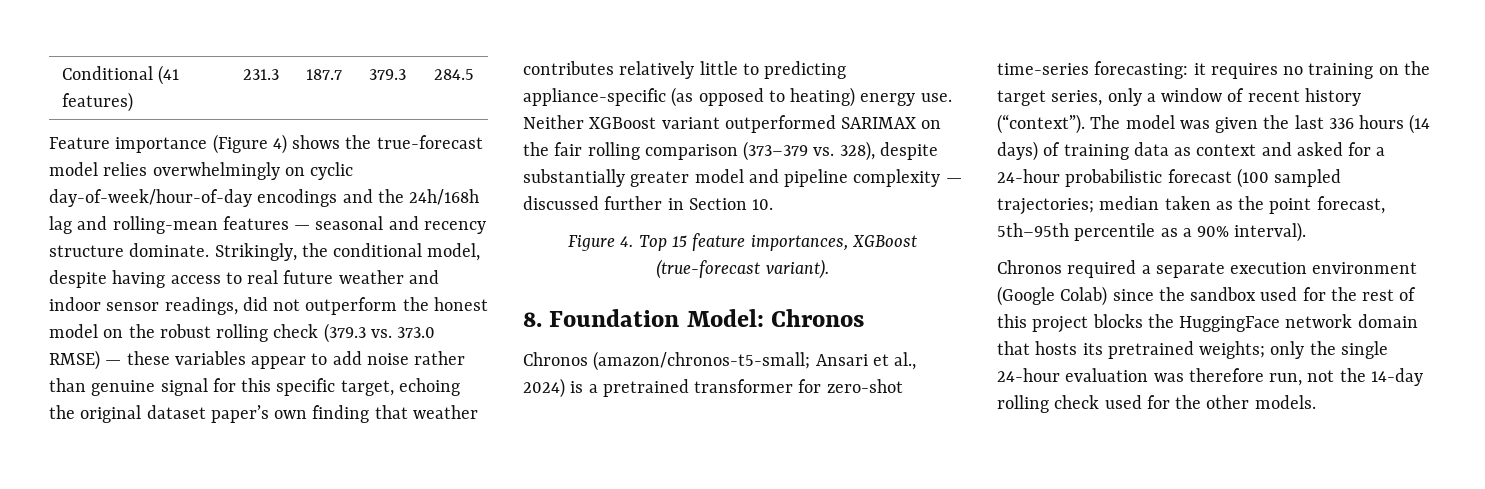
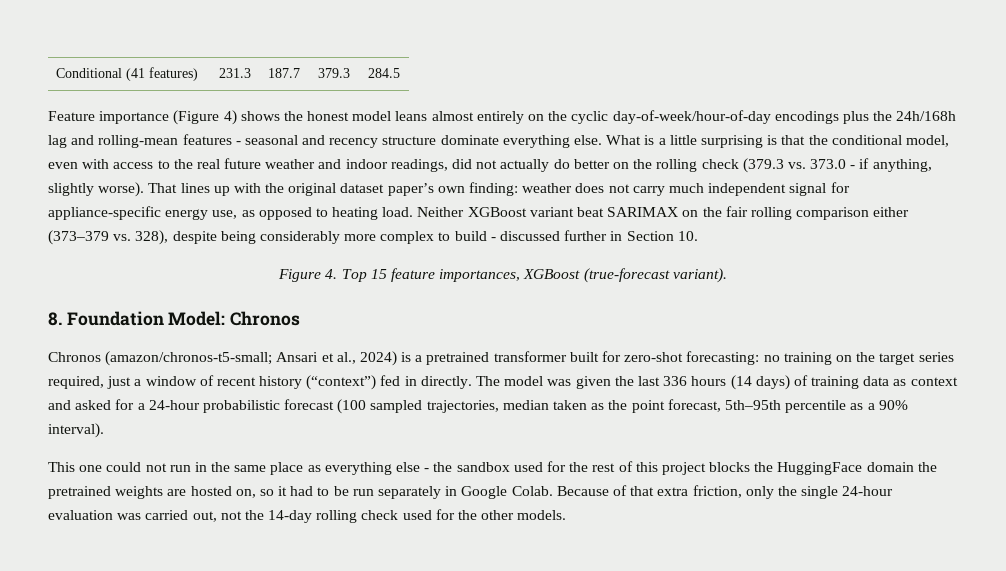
- Feature importance (Figure 4) shows the true-forecast model relies overwhelmingly on cyclic day-of-week/hour-of-day encodings and the 24h/168h lag and rolling-mean features — seasonal and recency structure dominate. Strikingly, the conditional model, despite having access to real future weather and indoor sensor readings, did not outperform the honest model on the robust rolling check (379.3 vs. 373.0 RMSE) — these variables appear to add noise rather than genuine signal for this specific target, echoing the original dataset paper’s own finding that weather contributes relatively little to predicting appliance-specific (as opposed to heating) energy use.
+ Feature importance (Figure 4) shows the honest model leans almost entirely on the cyclic day-of-week/hour-of-day encodings plus the 24h/168h lag and rolling-mean features - seasonal and recency structure dominate everything else. What is a little surprising is that the conditional model, even with access to the real future weather and indoor readings, did not actually do better on the rolling check (379.3 vs. 373.0 - if anything, slightly worse). That lines up with the original dataset paper’s own finding: weather does not carry much independent signal for appliance-specific energy use, as opposed to heating load.
- Neither XGBoost variant outperformed SARIMAX on the fair rolling comparison (373–379 vs. 328), despite substantially greater model and pipeline complexity — discussed further in Section 10.
+ Neither XGBoost variant beat SARIMAX on the fair rolling comparison either (373–379 vs. 328), despite being considerably more complex to build - discussed further in Section 10.
- Chronos (amazon/chronos-t5-small; Ansari et al., 2024) is a pretrained transformer for zero-shot time-series forecasting: it requires no training on the target series, only a window of recent history (“context”).
+ Chronos (amazon/chronos-t5-small; Ansari et al., 2024) is a pretrained transformer built for zero-shot forecasting: no training on the target series required, just a window of recent history (“context”) fed in directly.
- The model was given the last 336 hours (14 days) of training data as context and asked for a 24-hour probabilistic forecast (100 sampled trajectories; median taken as the point forecast, 5th–95th percentile as a 90% interval).
+ The model was given the last 336 hours (14 days) of training data as context and asked for a 24-hour probabilistic forecast (100 sampled trajectories, median taken as the point forecast, 5th–95th percentile as a 90% interval).
- Chronos required a separate execution environment (Google Colab) since the sandbox used for the rest of this project blocks the HuggingFace network domain that hosts its pretrained weights; only the single 24-hour evaluation was therefore run, not the 14-day rolling check used for the other models.
+ This one could not run in the same place as everything else - the sandbox used for the rest of this project blocks the HuggingFace domain the pretrained weights are hosted on, so it had to be run separately in Google Colab. Because of that extra friction, only the single 24-hour evaluation was carried out, not the 14-day rolling check used for the other models.

